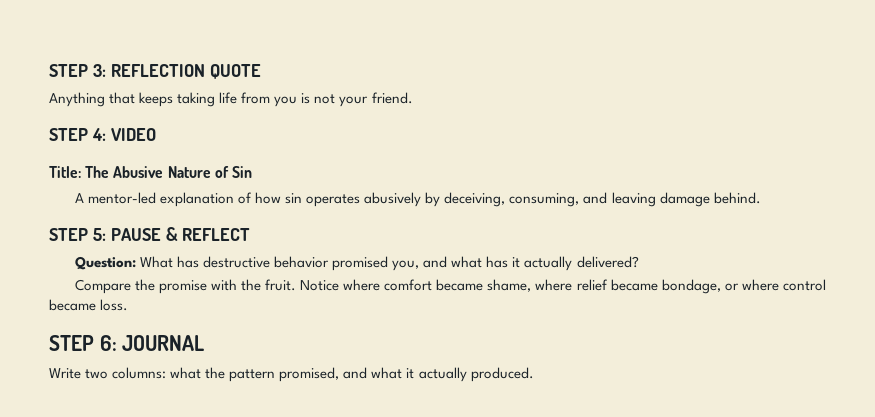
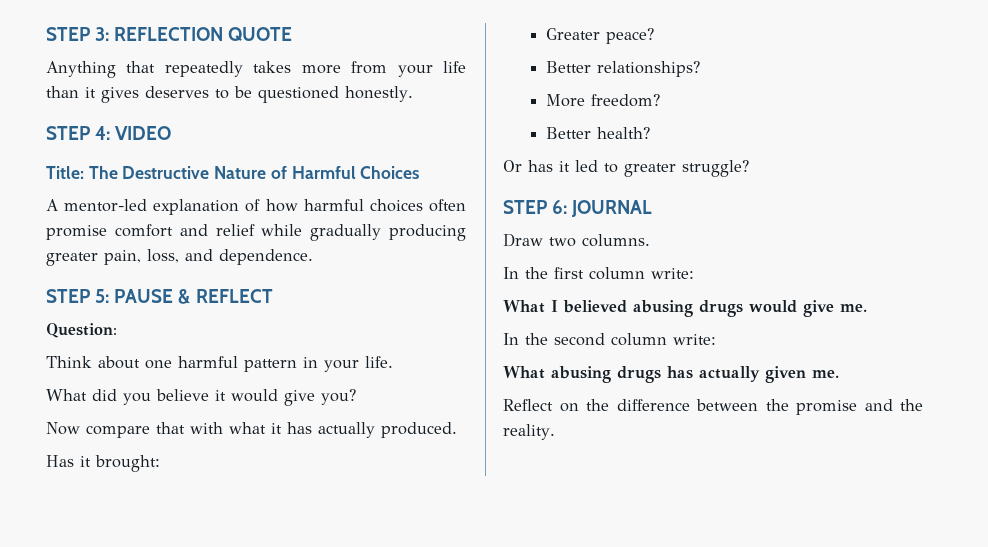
- Anything that keeps taking life from you is not your friend.
+ Anything that repeatedly takes more from your life than it gives deserves to be questioned honestly.
- Title: The Abusive Nature of Sin
+ Title: The Destructive Nature of Harmful Choices
- A mentor-led explanation of how sin operates abusively by deceiving, consuming, and leaving damage behind.
+ A mentor-led explanation of how harmful choices often promise comfort and relief while gradually producing greater pain, loss, and dependence.
- Question: What has destructive behavior promised you, and what has it actually delivered?
- Compare the promise with the fruit. Notice where comfort became shame, where relief became bondage, or where control became loss.
+ Question:
+ Think about one harmful pattern in your life.
+ What did you believe it would give you?
+ Now compare that with what it has actually produced.
+ Has it brought:
+ Greater peace?
+ Better relationships?
+ More freedom?
+ Better health?
+ Or has it led to greater struggle?
  STEP 6: JOURNAL
- Write two columns: what the pattern promised, and what it actually produced.
+ Draw two columns.
+ In the first column write:
+ What I believed abusing drugs would give me.
+ In the second column write:
+ What abusing drugs has actually given me.
+ Reflect on the difference between the promise and the reality.

